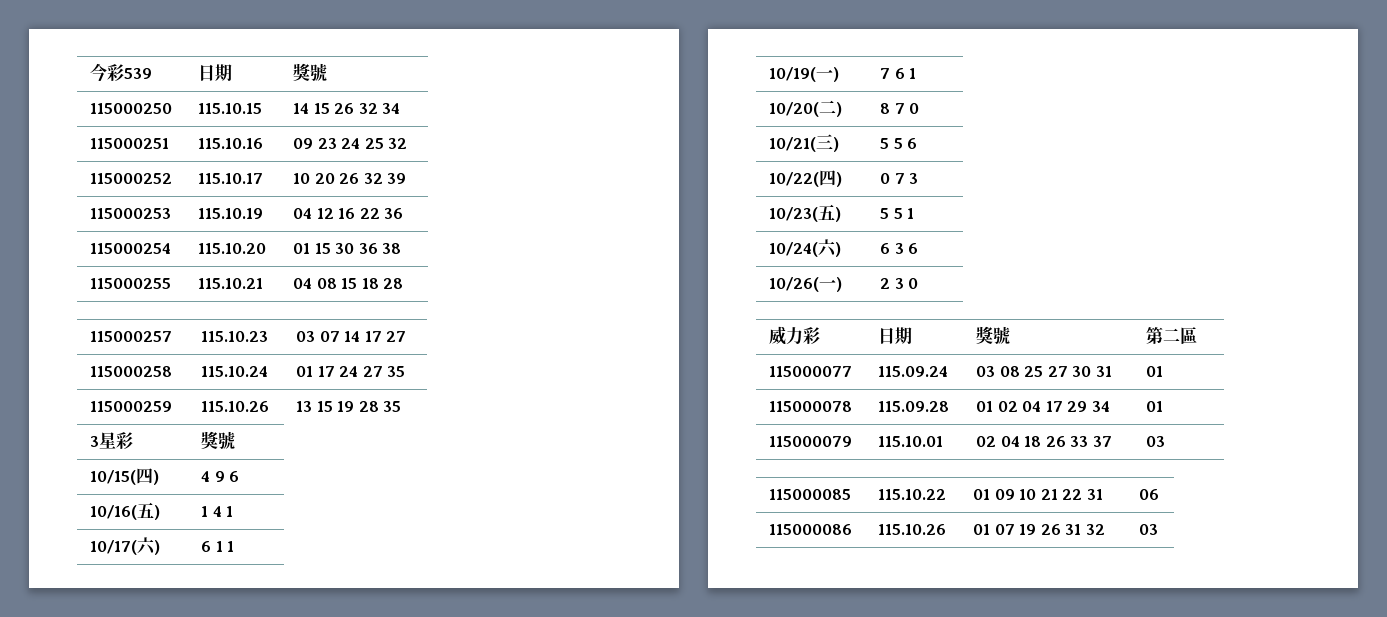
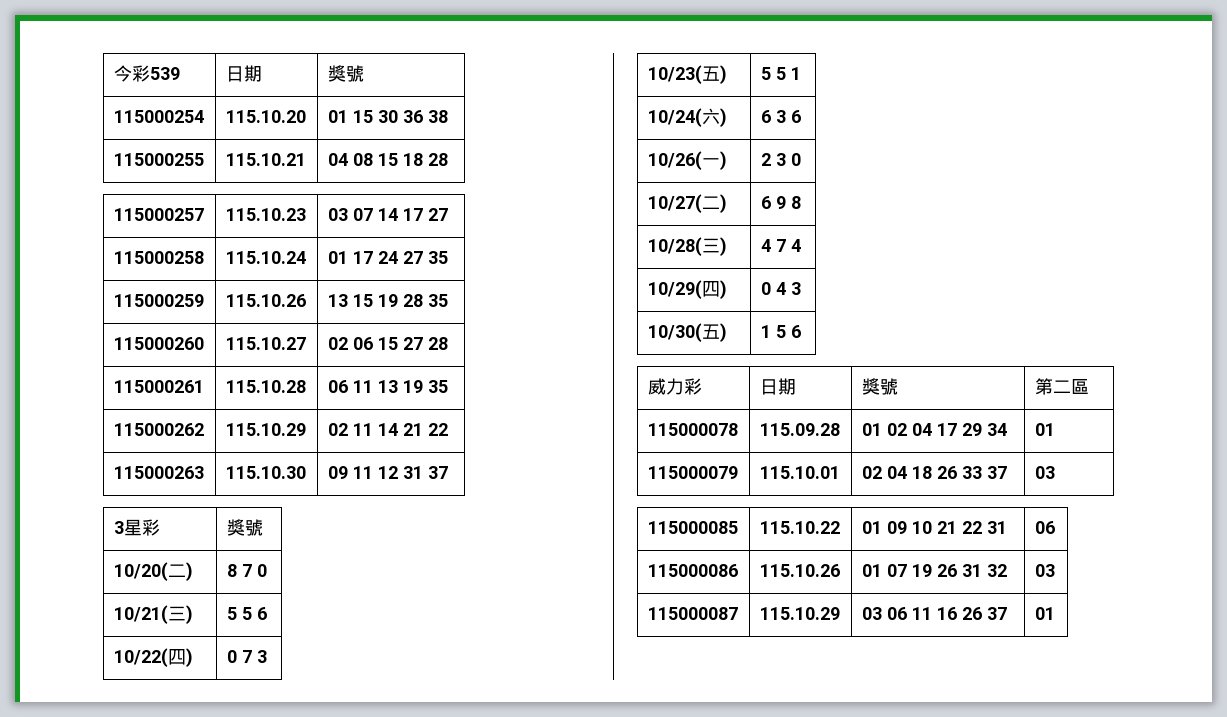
- 115000250 | 115.10.15 | 14 15 26 32 34
- 115000251 | 115.10.16 | 09 23 24 25 32
- 115000252 | 115.10.17 | 10 20 26 32 39
- 115000253 | 115.10.19 | 04 12 16 22 36
+ 115000260 | 115.10.27 | 02 06 15 27 28
+ 115000261 | 115.10.28 | 06 11 13 19 35
+ 115000262 | 115.10.29 | 02 11 14 21 22
+ 115000263 | 115.10.30 | 09 11 12 31 37
  3星彩 | 獎號
- 10/15(四) | 4 9 6
- 10/16(五) | 1 4 1
- 10/17(六) | 6 1 1
- 10/19(一) | 7 6 1
+ 10/27(二) | 6 9 8
+ 10/28(三) | 4 7 4
+ 10/29(四) | 0 4 3
+ 10/30(五) | 1 5 6
- 115000077 | 115.09.24 | 03 08 25 27 30 31 | 01
+ 115000087 | 115.10.29 | 03 06 11 16 26 37 | 01

